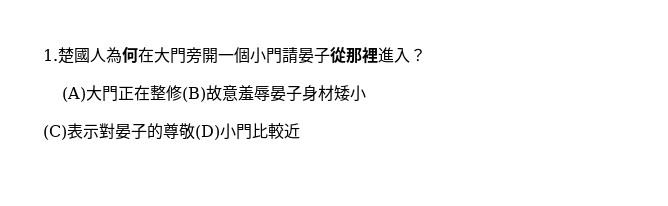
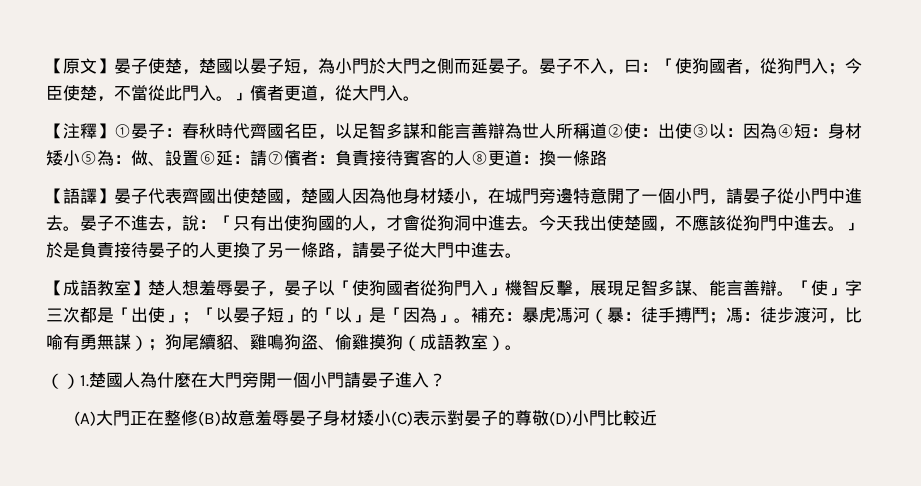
- 1.楚國人為何在大門旁開一個小門請晏子從那裡進入？
+ 【原文】晏子使楚，楚國以晏子短，為小門於大門之側而延晏子。晏子不入，曰：「使狗國者，從狗門入；今臣使楚，不當從此門入。」儐者更道，從大門入。
+ 【注釋】①晏子：春秋時代齊國名臣，以足智多謀和能言善辯為世人所稱道②使：出使③以：因為④短：身材矮小⑤為：做、設置⑥延：請⑦儐者：負責接待賓客的人⑧更道：換一條路
+ 【語譯】晏子代表齊國出使楚國，楚國人因為他身材矮小，在城門旁邊特意開了一個小門，請晏子從小門中進去。晏子不進去，說：「只有出使狗國的人，才會從狗洞中進去。今天我出使楚國，不應該從狗門中進去。」於是負責接待晏子的人更換了另一條路，請晏子從大門中進去。
+ 【成語教室】楚人想羞辱晏子，晏子以「使狗國者從狗門入」機智反擊，展現足智多謀、能言善辯。「使」字三次都是「出使」；「以晏子短」的「以」是「因為」。補充：暴虎馮河（暴：徒手搏鬥；馮：徒步渡河，比喻有勇無謀）；狗尾續貂、雞鳴狗盜、偷雞摸狗（成語教室）。
+ （）1.楚國人為什麼在大門旁開一個小門請晏子進入？
- (A)大門正在整修(B)故意羞辱晏子身材矮小
- (C)表示對晏子的尊敬(D)小門比較近
+ (A)大門正在整修(B)故意羞辱晏子身材矮小(C)表示對晏子的尊敬(D)小門比較近

